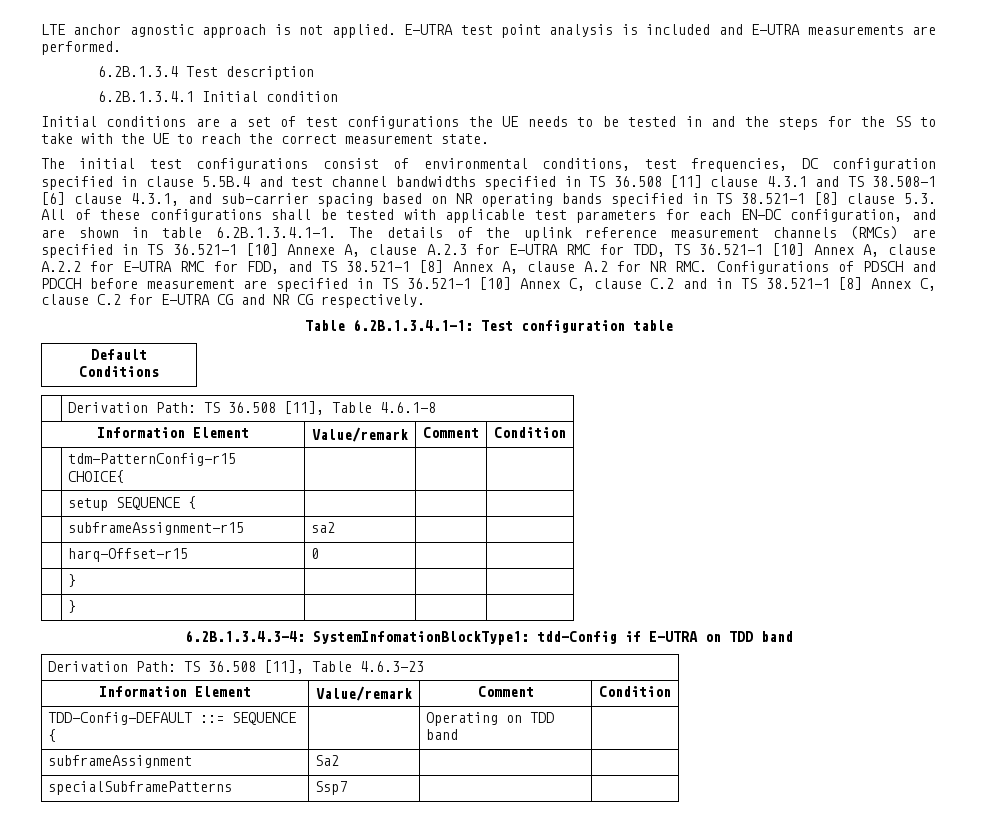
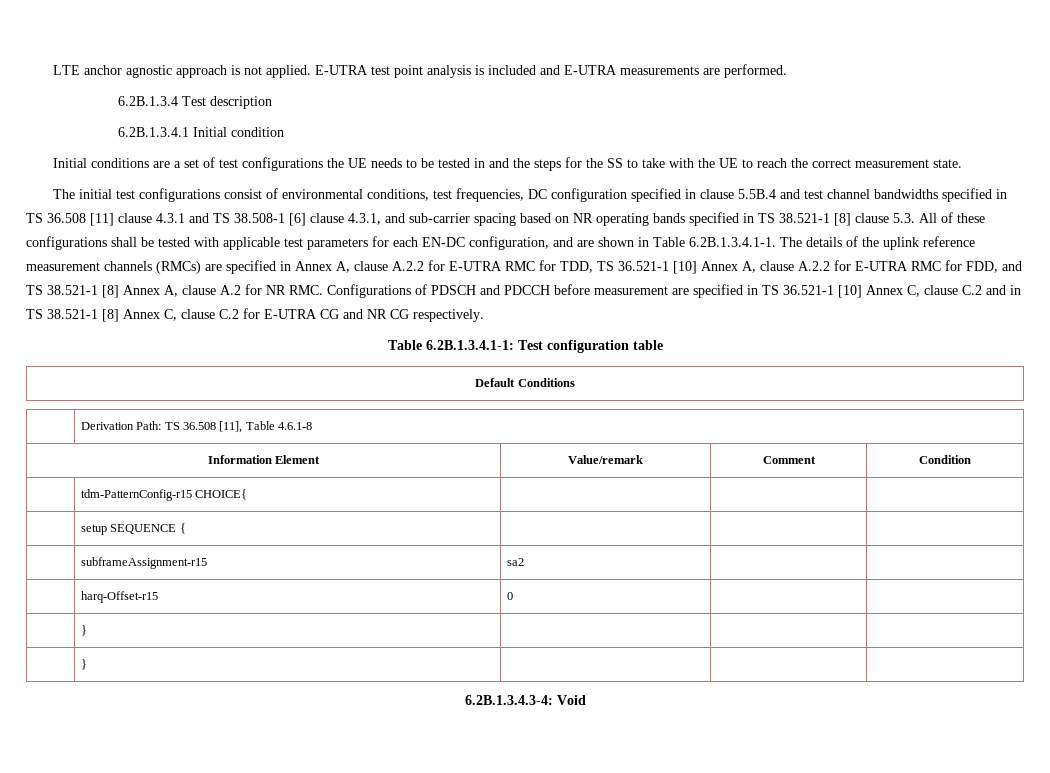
- The initial test configurations consist of environmental conditions, test frequencies, DC configuration specified in clause 5.5B.4 and test channel bandwidths specified in TS 36.508 [11] clause 4.3.1 and TS 38.508-1 [6] clause 4.3.1, and sub-carrier spacing based on NR operating bands specified in TS 38.521-1 [8] clause 5.3. All of these configurations shall be tested with applicable test parameters for each EN-DC configuration, and are shown in table 6.2B.1.3.4.1-1. The details of the uplink reference measurement channels (RMCs) are specified in TS 36.521-1 [10] Annexe A, clause A.2.3 for E-UTRA RMC for TDD, TS 36.521-1 [10] Annex A, clause A.2.2 for E-UTRA RMC for FDD, and TS 38.521-1 [8] Annex A, clause A.2 for NR RMC. Configurations of PDSCH and PDCCH before measurement are specified in TS 36.521-1 [10] Annex C, clause C.2 and in TS 38.521-1 [8] Annex C, clause C.2 for E-UTRA CG and NR CG respectively.
+ The initial test configurations consist of environmental conditions, test frequencies, DC configuration specified in clause 5.5B.4 and test channel bandwidths specified in TS 36.508 [11] clause 4.3.1 and TS 38.508-1 [6] clause 4.3.1, and sub-carrier spacing based on NR operating bands specified in TS 38.521-1 [8] clause 5.3. All of these configurations shall be tested with applicable test parameters for each EN-DC configuration, and are shown in Table 6.2B.1.3.4.1-1. The details of the uplink reference measurement channels (RMCs) are specified in Annex A, clause A.2.2 for E-UTRA RMC for TDD, TS 36.521-1 [10] Annex A, clause A.2.2 for E-UTRA RMC for FDD, and TS 38.521-1 [8] Annex A, clause A.2 for NR RMC. Configurations of PDSCH and PDCCH before measurement are specified in TS 36.521-1 [10] Annex C, clause C.2 and in TS 38.521-1 [8] Annex C, clause C.2 for E-UTRA CG and NR CG respectively.
- 6.2B.1.3.4.3-4: SystemInfomationBlockType1: tdd-Config if E-UTRA on TDD band
- Derivation Path: TS 36.508 [11], Table 4.6.3-23
- Information Element | Value/remark | Comment | Condition
- TDD-Config-DEFAULT ::= SEQUENCE { | | Operating on TDD band |
- subframeAssignment | Sa2 | |
- specialSubframePatterns | Ssp7 | |
+ 6.2B.1.3.4.3-4: Void

